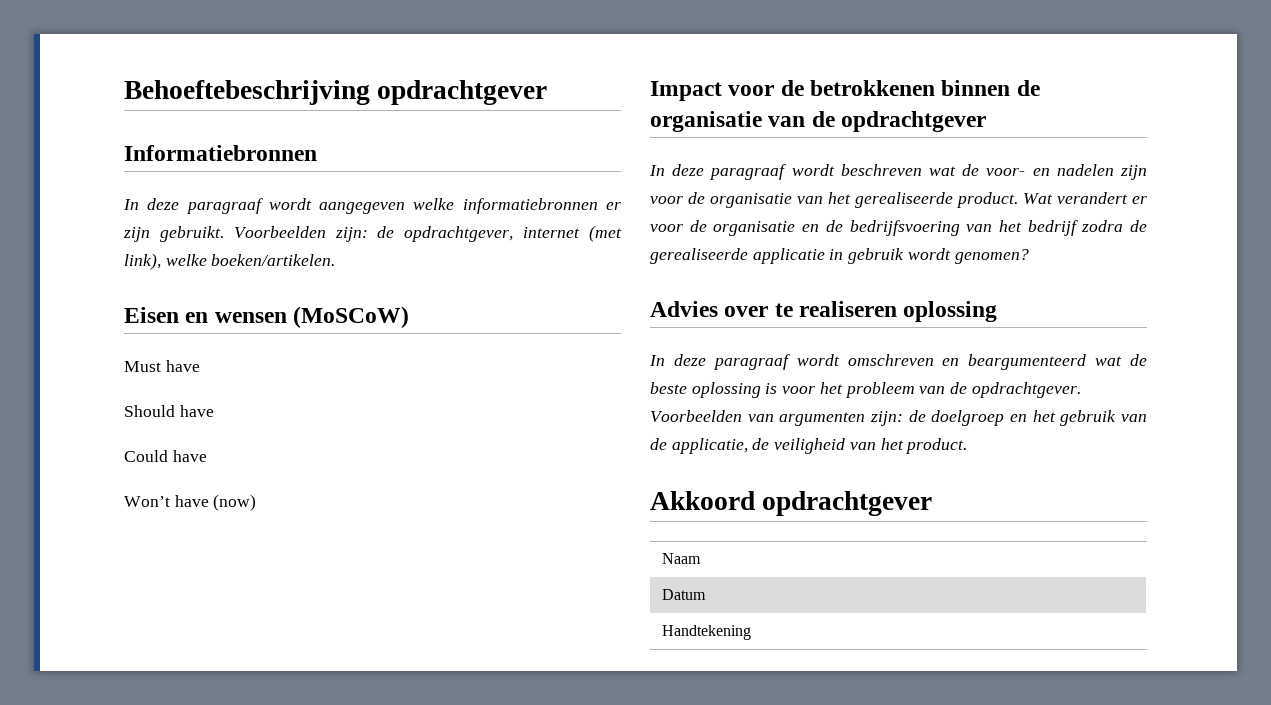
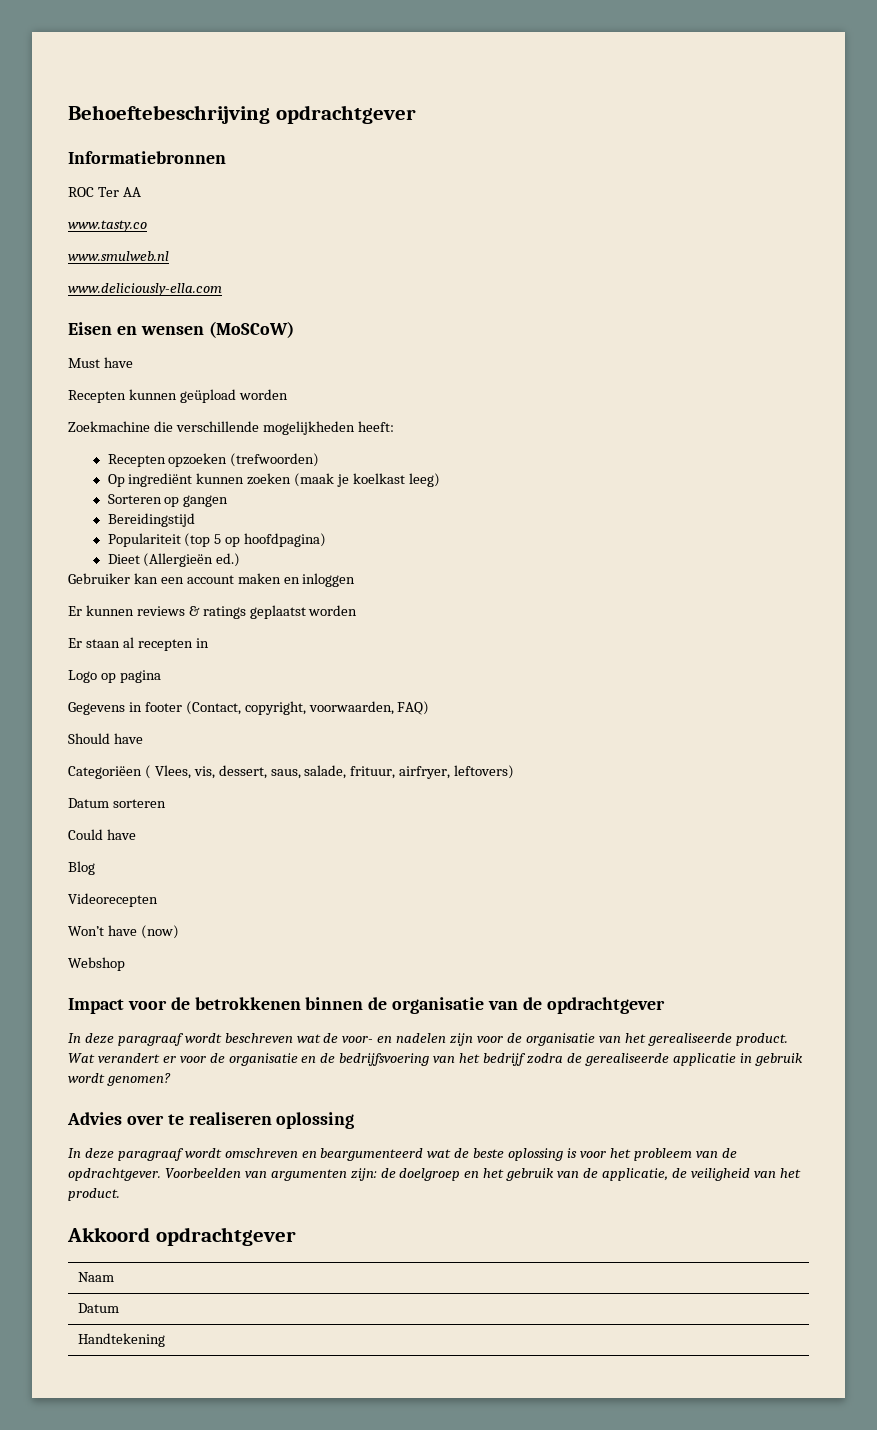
- In deze paragraaf wordt aangegeven welke informatiebronnen er zijn gebruikt. Voorbeelden zijn: de opdrachtgever, internet (met link), welke boeken/artikelen.
+ ROC Ter AA
+ www.tasty.co
+ www.smulweb.nl
+ www.deliciously-ella.com
+ Recepten kunnen geüpload worden
+ Zoekmachine die verschillende mogelijkheden heeft:
+ Recepten opzoeken (trefwoorden)
+ Op ingrediënt kunnen zoeken (maak je koelkast leeg)
+ Sorteren op gangen
+ Bereidingstijd
+ Populariteit (top 5 op hoofdpagina)
+ Dieet (Allergieën ed.)
+ Gebruiker kan een account maken en inloggen
+ Er kunnen reviews & ratings geplaatst worden
+ Er staan al recepten in
+ Logo op pagina
+ Gegevens in footer (Contact, copyright, voorwaarden, FAQ)
  Should have
+ Categoriëen ( Vlees, vis, dessert, saus, salade, frituur, airfryer, leftovers)
+ Datum sorteren
+ Blog
+ Videorecepten
+ Webshop

